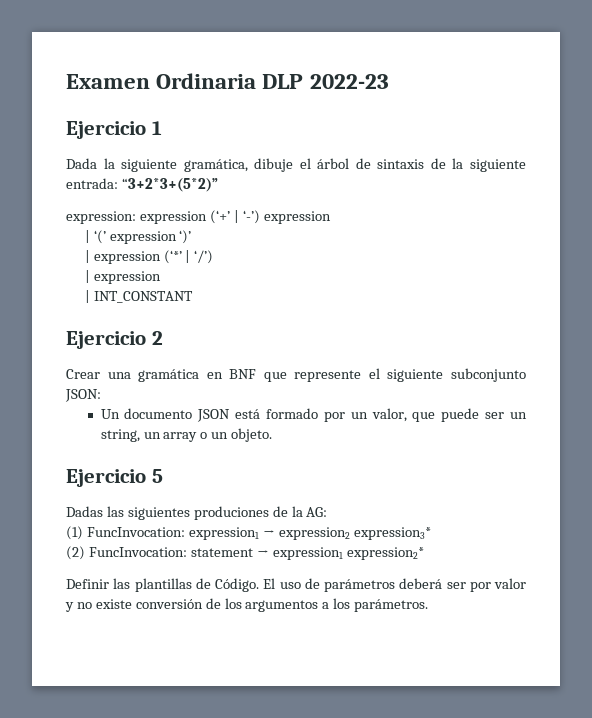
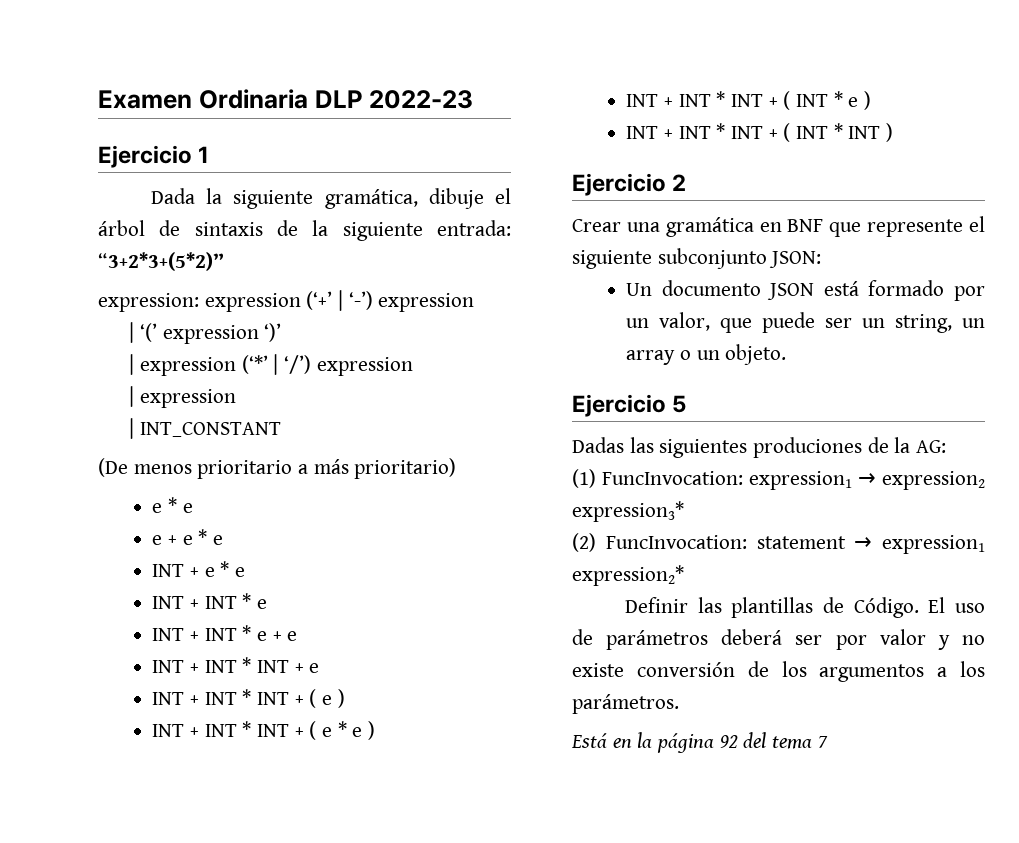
- | expression (‘*’ | ‘/’)
+ | expression (‘*’ | ‘/’) expression
+ (De menos prioritario a más prioritario)
+ e * e
+ e + e * e
+ INT + e * e
+ INT + INT * e
+ INT + INT * e + e
+ INT + INT * INT + e
+ INT + INT * INT + ( e )
+ INT + INT * INT + ( e * e )
+ INT + INT * INT + ( INT * e )
+ INT + INT * INT + ( INT * INT )
+ Está en la página 92 del tema 7

